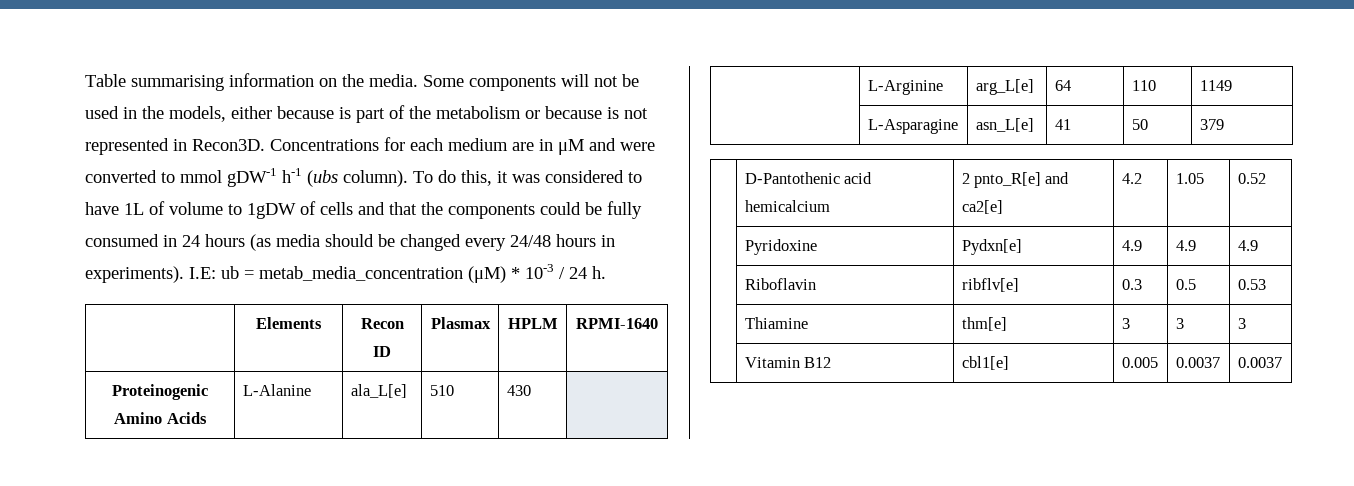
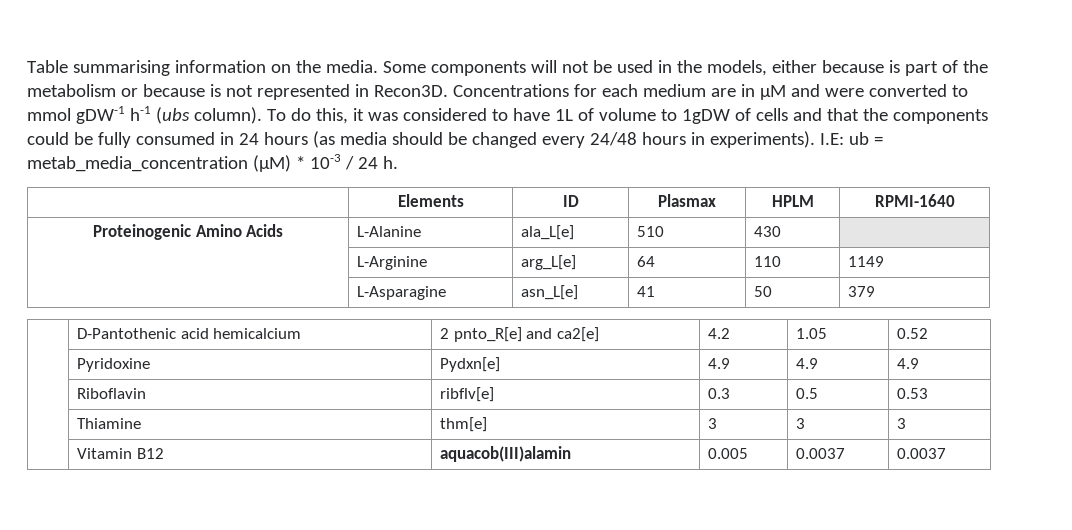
- | Elements | Recon ID | Plasmax | HPLM | RPMI-1640
+ | Elements | ID | Plasmax | HPLM | RPMI-1640
- | Vitamin B12 | cbl1[e] | 0.005 | 0.0037 | 0.0037
+ | Vitamin B12 | aquacob(III)alamin | 0.005 | 0.0037 | 0.0037

